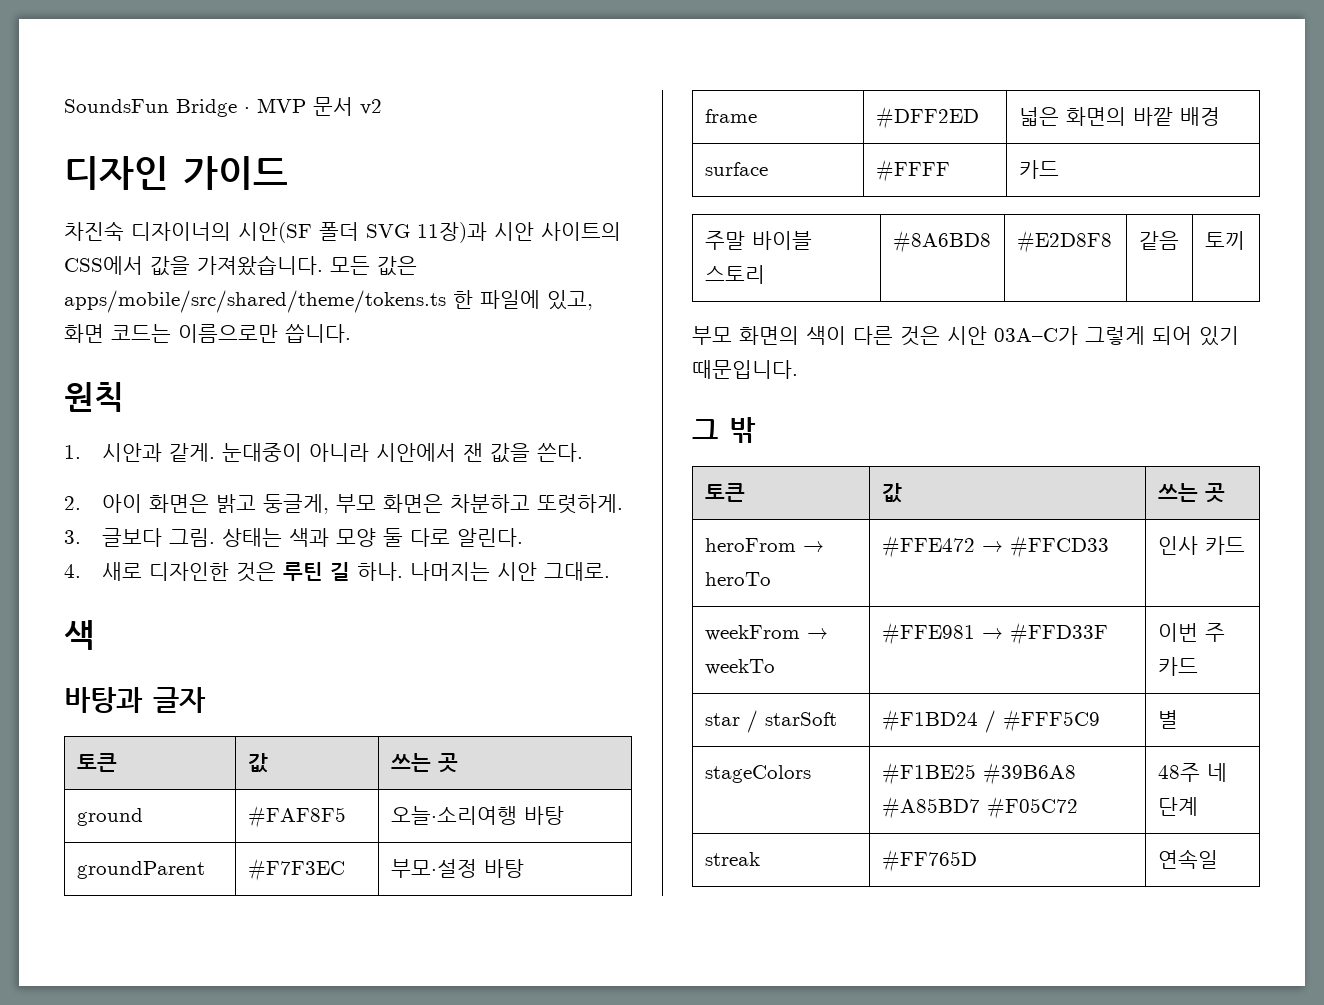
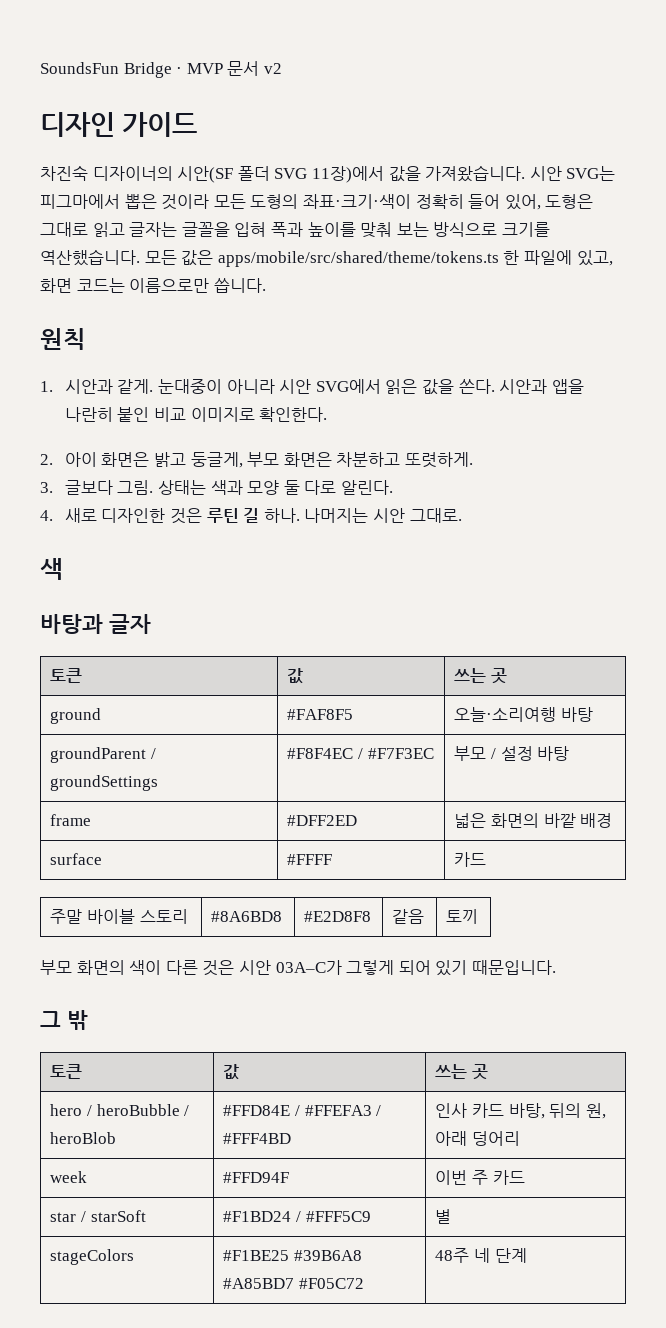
- 차진숙 디자이너의 시안(SF 폴더 SVG 11장)과 시안 사이트의 CSS에서 값을 가져왔습니다.
+ 차진숙 디자이너의 시안(SF 폴더 SVG 11장)에서 값을 가져왔습니다. 시안 SVG는 피그마에서 뽑은 것이라 모든 도형의 좌표·크기·색이 정확히 들어 있어, 도형은 그대로 읽고 글자는 글꼴을 입혀 폭과 높이를 맞춰 보는 방식으로 크기를 역산했습니다.
- 눈대중이 아니라 시안에서 잰 값을 쓴다.
+ 눈대중이 아니라 시안 SVG에서 읽은 값을 쓴다. 시안과 앱을 나란히 붙인 비교 이미지로 확인한다.
- groundParent | #F7F3EC | 부모·설정 바탕
+ groundParent / groundSettings | #F8F4EC / #F7F3EC | 부모 / 설정 바탕
- heroFrom → heroTo | #FFE472 → #FFCD33 | 인사 카드
- weekFrom → weekTo | #FFE981 → #FFD33F | 이번 주 카드
+ hero / heroBubble / heroBlob | #FFD84E / #FFEFA3 / #FFF4BD | 인사 카드 바탕, 뒤의 원, 아래 덩어리
+ week | #FFD94F | 이번 주 카드
- streak | #FF765D | 연속일

